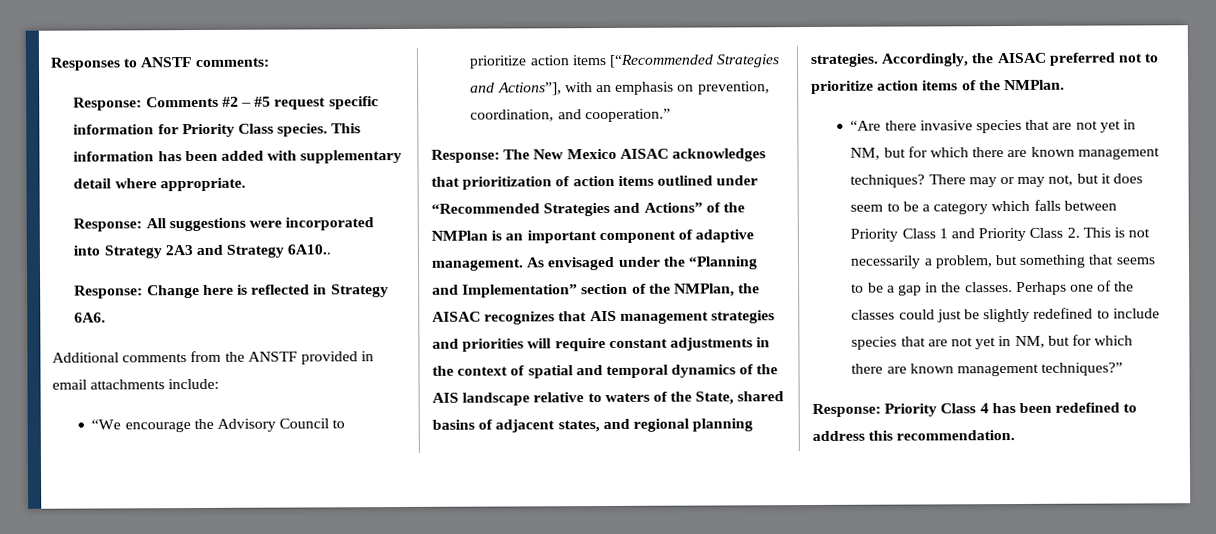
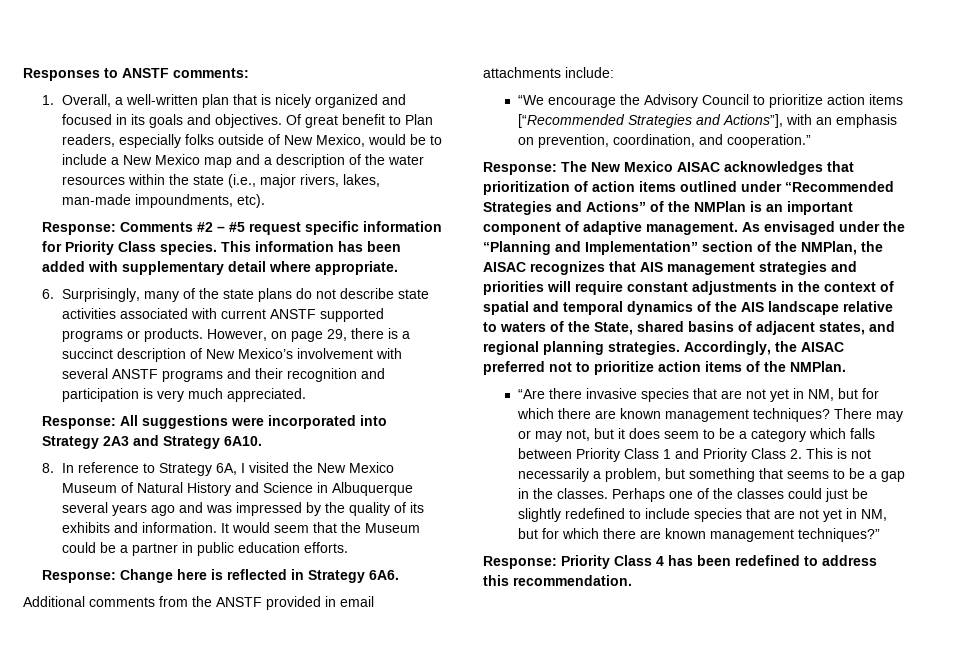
+ 1. Overall, a well-written plan that is nicely organized and focused in its goals and objectives. Of great benefit to Plan readers, especially folks outside of New Mexico, would be to include a New Mexico map and a description of the water resources within the state (i.e., major rivers, lakes, man-made impoundments, etc).
+ 6. Surprisingly, many of the state plans do not describe state activities associated with current ANSTF supported programs or products. However, on page 29, there is a succinct description of New Mexico’s involvement with several ANSTF programs and their recognition and participation is very much appreciated.
- Response: All suggestions were incorporated into Strategy 2A3 and Strategy 6A10..
+ Response: All suggestions were incorporated into Strategy 2A3 and Strategy 6A10.
+ 8. In reference to Strategy 6A, I visited the New Mexico Museum of Natural History and Science in Albuquerque several years ago and was impressed by the quality of its exhibits and information. It would seem that the Museum could be a partner in public education efforts.

